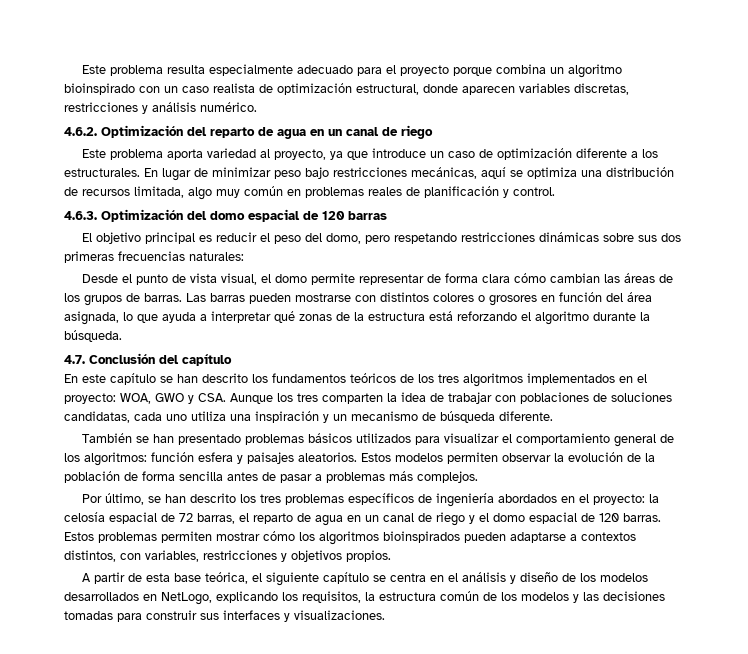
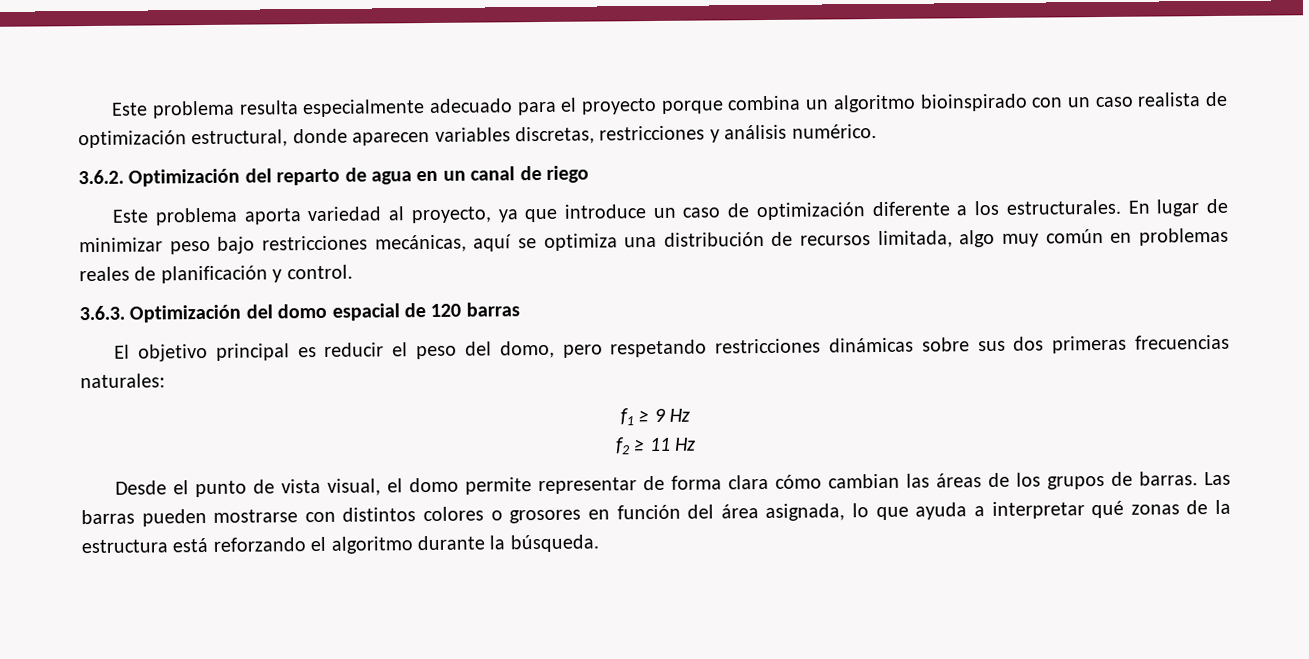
- 4.6.2. Optimización del reparto de agua en un canal de riego
+ 3.6.2. Optimización del reparto de agua en un canal de riego
- 4.6.3. Optimización del domo espacial de 120 barras
+ 3.6.3. Optimización del domo espacial de 120 barras
+ f1 ≥ 9 Hz
+ f2 ≥ 11 Hz
- 4.7. Conclusión del capítulo
- En este capítulo se han descrito los fundamentos teóricos de los tres algoritmos implementados en el proyecto: WOA, GWO y CSA. Aunque los tres comparten la idea de trabajar con poblaciones de soluciones candidatas, cada uno utiliza una inspiración y un mecanismo de búsqueda diferente.
- También se han presentado problemas básicos utilizados para visualizar el comportamiento general de los algoritmos: función esfera y paisajes aleatorios. Estos modelos permiten observar la evolución de la población de forma sencilla antes de pasar a problemas más complejos.
- Por último, se han descrito los tres problemas específicos de ingeniería abordados en el proyecto: la celosía espacial de 72 barras, el reparto de agua en un canal de riego y el domo espacial de 120 barras. Estos problemas permiten mostrar cómo los algoritmos bioinspirados pueden adaptarse a contextos distintos, con variables, restricciones y objetivos propios.
- A partir de esta base teórica, el siguiente capítulo se centra en el análisis y diseño de los modelos desarrollados en NetLogo, explicando los requisitos, la estructura común de los modelos y las decisiones tomadas para construir sus interfaces y visualizaciones.

